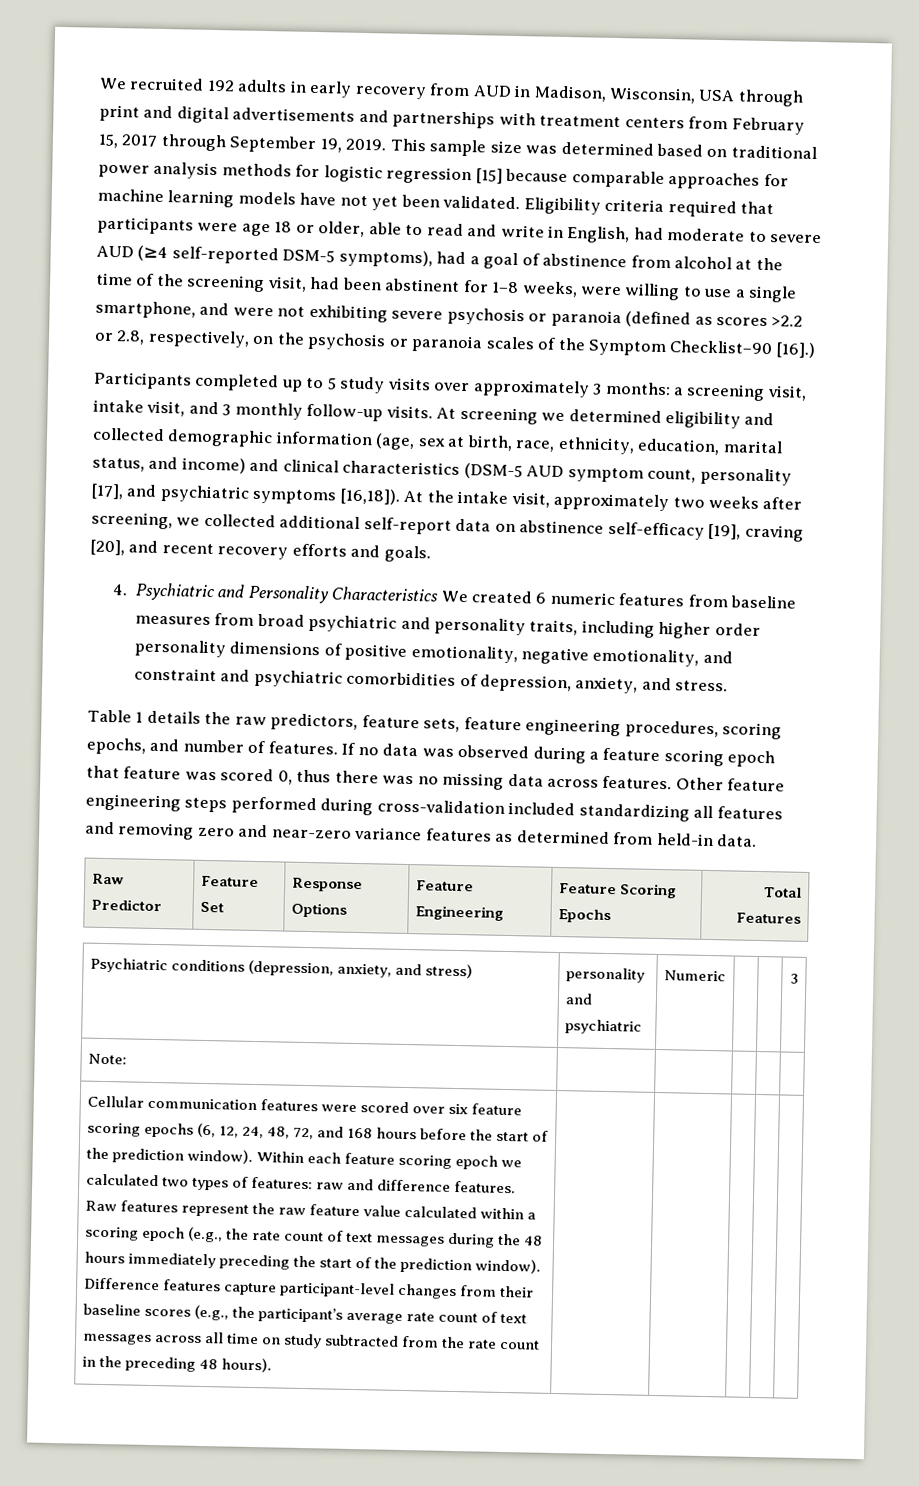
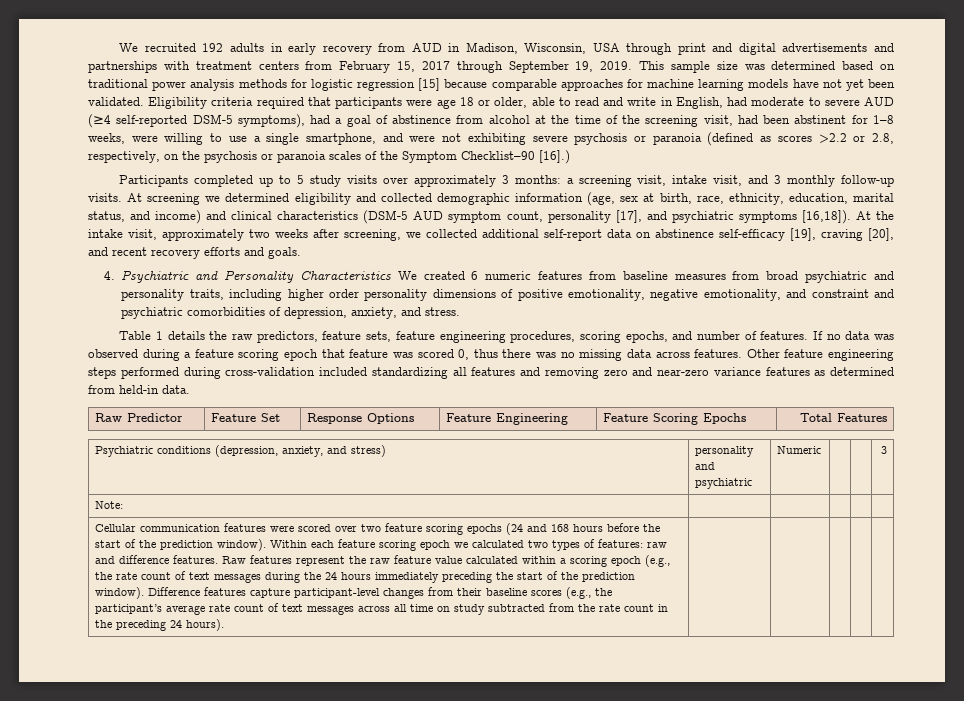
- Cellular communication features were scored over six feature scoring epochs (6, 12, 24, 48, 72, and 168 hours before the start of the prediction window).
+ Cellular communication features were scored over two feature scoring epochs (24 and 168 hours before the start of the prediction window).
- Raw features represent the raw feature value calculated within a scoring epoch (e.g., the rate count of text messages during the 48 hours immediately preceding the start of the prediction window).
+ Raw features represent the raw feature value calculated within a scoring epoch (e.g., the rate count of text messages during the 24 hours immediately preceding the start of the prediction window).
- Difference features capture participant-level changes from their baseline scores (e.g., the participant’s average rate count of text messages across all time on study subtracted from the rate count in the preceding 48 hours).
+ Difference features capture participant-level changes from their baseline scores (e.g., the participant’s average rate count of text messages across all time on study subtracted from the rate count in the preceding 24 hours).

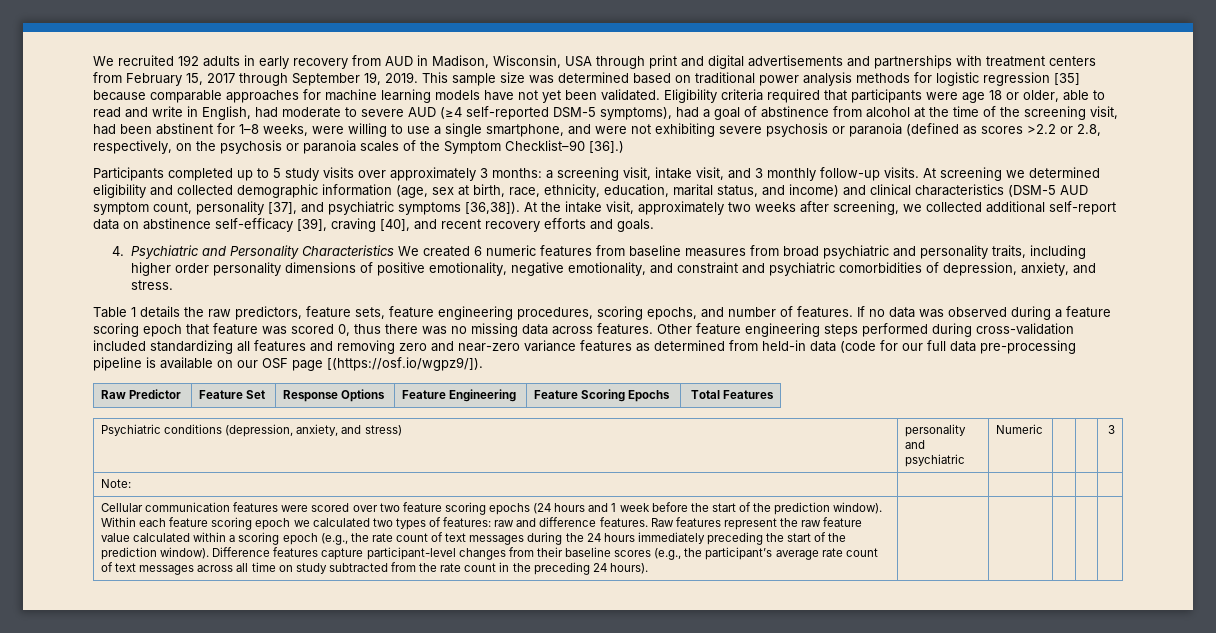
- This sample size was determined based on traditional power analysis methods for logistic regression [15] because comparable approaches for machine learning models have not yet been validated.
+ This sample size was determined based on traditional power analysis methods for logistic regression [35] because comparable approaches for machine learning models have not yet been validated.
- Eligibility criteria required that participants were age 18 or older, able to read and write in English, had moderate to severe AUD (≥4 self-reported DSM-5 symptoms), had a goal of abstinence from alcohol at the time of the screening visit, had been abstinent for 1–8 weeks, were willing to use a single smartphone, and were not exhibiting severe psychosis or paranoia (defined as scores >2.2 or 2.8, respectively, on the psychosis or paranoia scales of the Symptom Checklist–90 [16].)
+ Eligibility criteria required that participants were age 18 or older, able to read and write in English, had moderate to severe AUD (≥4 self-reported DSM-5 symptoms), had a goal of abstinence from alcohol at the time of the screening visit, had been abstinent for 1–8 weeks, were willing to use a single smartphone, and were not exhibiting severe psychosis or paranoia (defined as scores >2.2 or 2.8, respectively, on the psychosis or paranoia scales of the Symptom Checklist–90 [36].)
- At screening we determined eligibility and collected demographic information (age, sex at birth, race, ethnicity, education, marital status, and income) and clinical characteristics (DSM-5 AUD symptom count, personality [17], and psychiatric symptoms [16,18]).
+ At screening we determined eligibility and collected demographic information (age, sex at birth, race, ethnicity, education, marital status, and income) and clinical characteristics (DSM-5 AUD symptom count, personality [37], and psychiatric symptoms [36,38]).
- At the intake visit, approximately two weeks after screening, we collected additional self-report data on abstinence self-efficacy [19], craving [20], and recent recovery efforts and goals.
+ At the intake visit, approximately two weeks after screening, we collected additional self-report data on abstinence self-efficacy [39], craving [40], and recent recovery efforts and goals.
- Other feature engineering steps performed during cross-validation included standardizing all features and removing zero and near-zero variance features as determined from held-in data.
+ Other feature engineering steps performed during cross-validation included standardizing all features and removing zero and near-zero variance features as determined from held-in data (code for our full data pre-processing pipeline is available on our OSF page [(https://osf.io/wgpz9/]).
- Cellular communication features were scored over two feature scoring epochs (24 and 168 hours before the start of the prediction window).
+ Cellular communication features were scored over two feature scoring epochs (24 hours and 1 week before the start of the prediction window).

